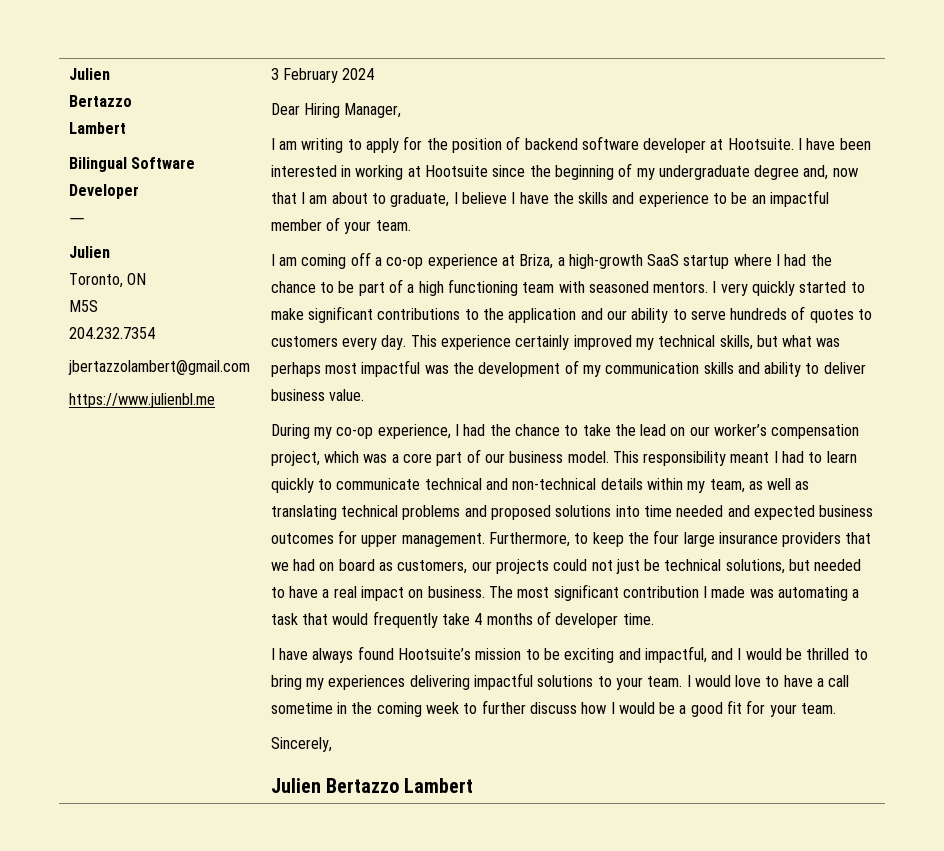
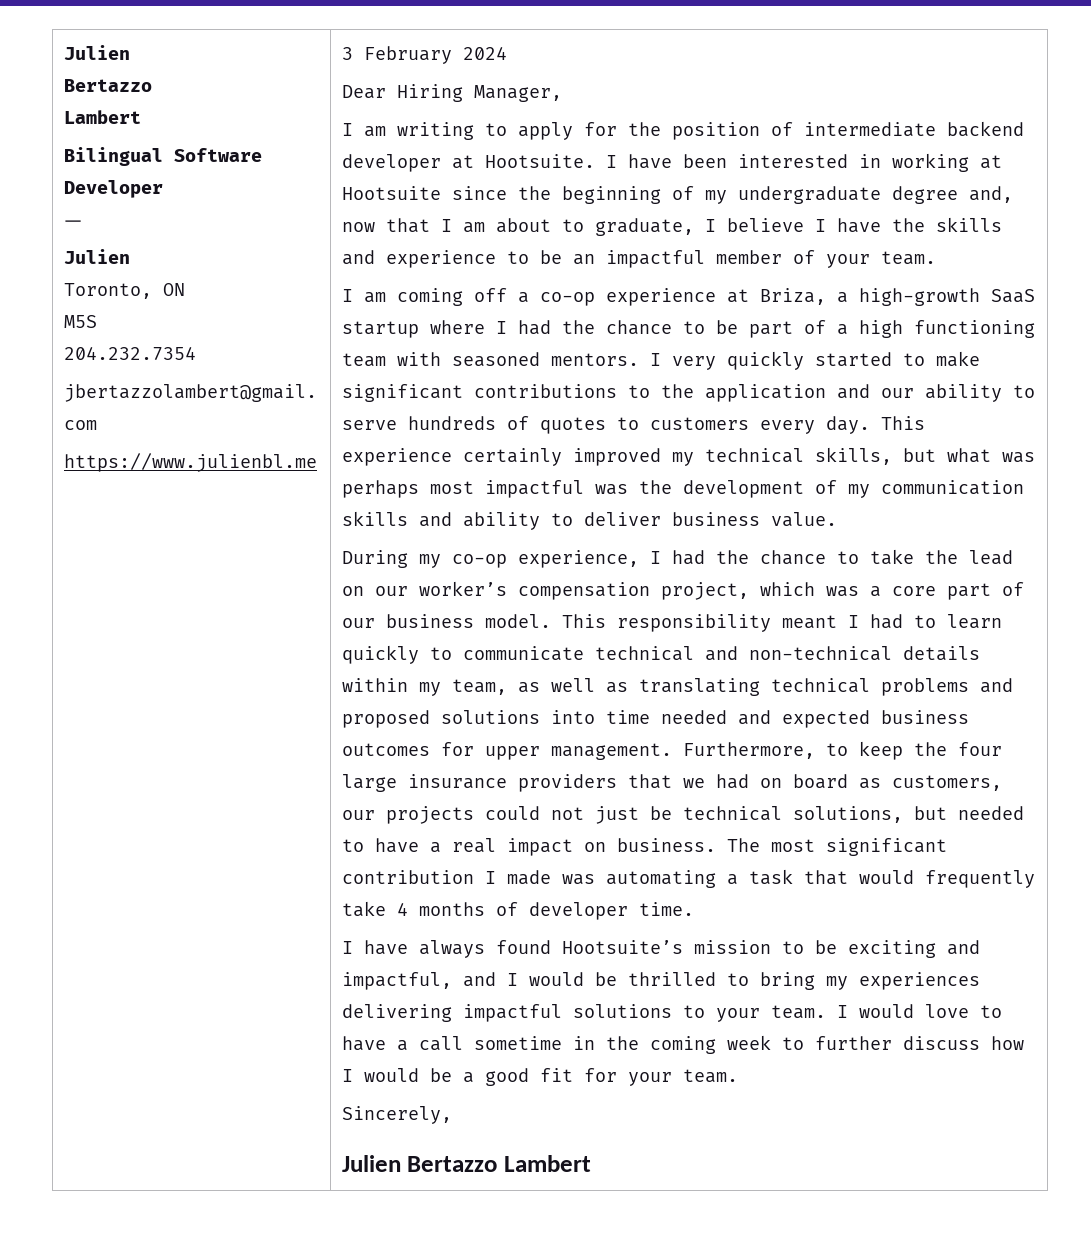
- I am writing to apply for the position of backend software developer at Hootsuite.
+ I am writing to apply for the position of intermediate backend developer at Hootsuite.

